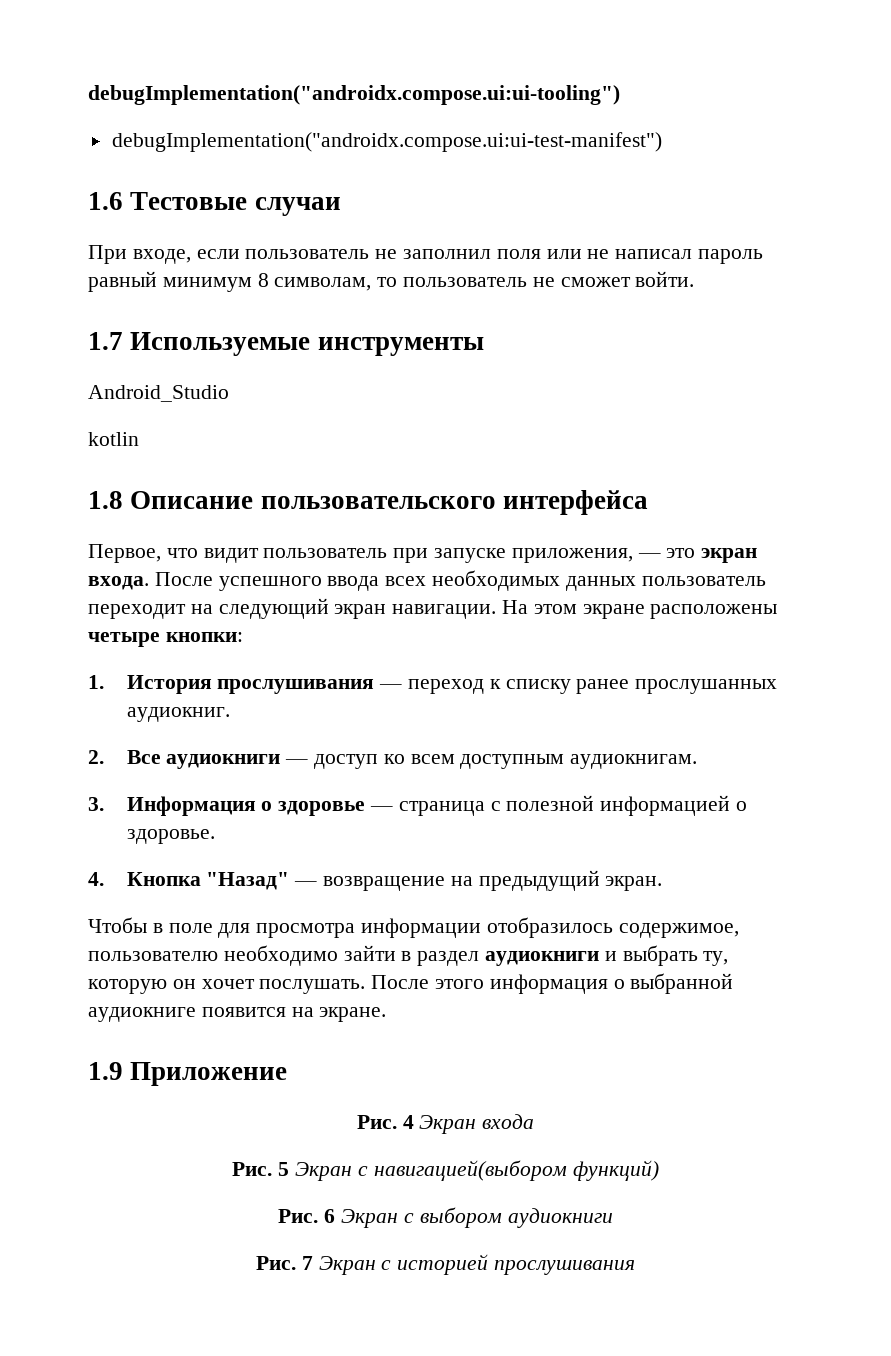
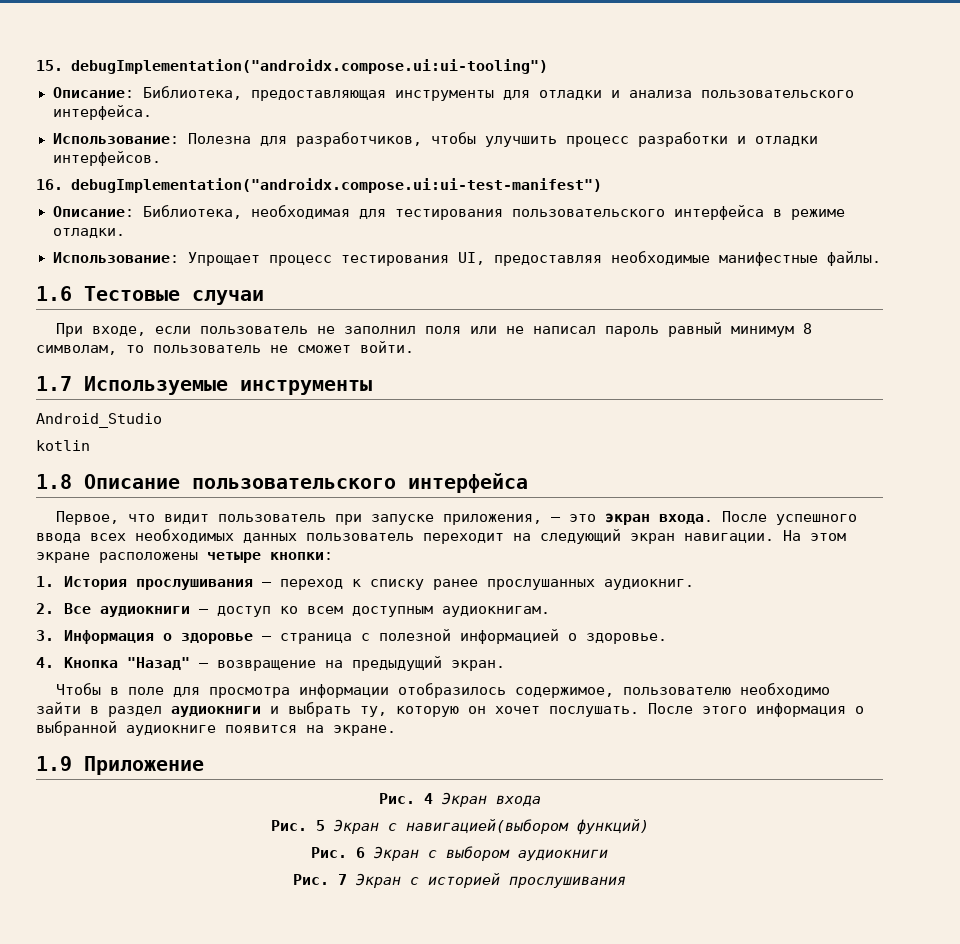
- debugImplementation("androidx.compose.ui:ui-tooling")
+ 15. debugImplementation("androidx.compose.ui:ui-tooling")
- debugImplementation("androidx.compose.ui:ui-test-manifest")
+ Описание: Библиотека, предоставляющая инструменты для отладки и анализа пользовательского интерфейса.
+ Использование: Полезна для разработчиков, чтобы улучшить процесс разработки и отладки интерфейсов.
+ 16. debugImplementation("androidx.compose.ui:ui-test-manifest")
+ Описание: Библиотека, необходимая для тестирования пользовательского интерфейса в режиме отладки.
+ Использование: Упрощает процесс тестирования UI, предоставляя необходимые манифестные файлы.

